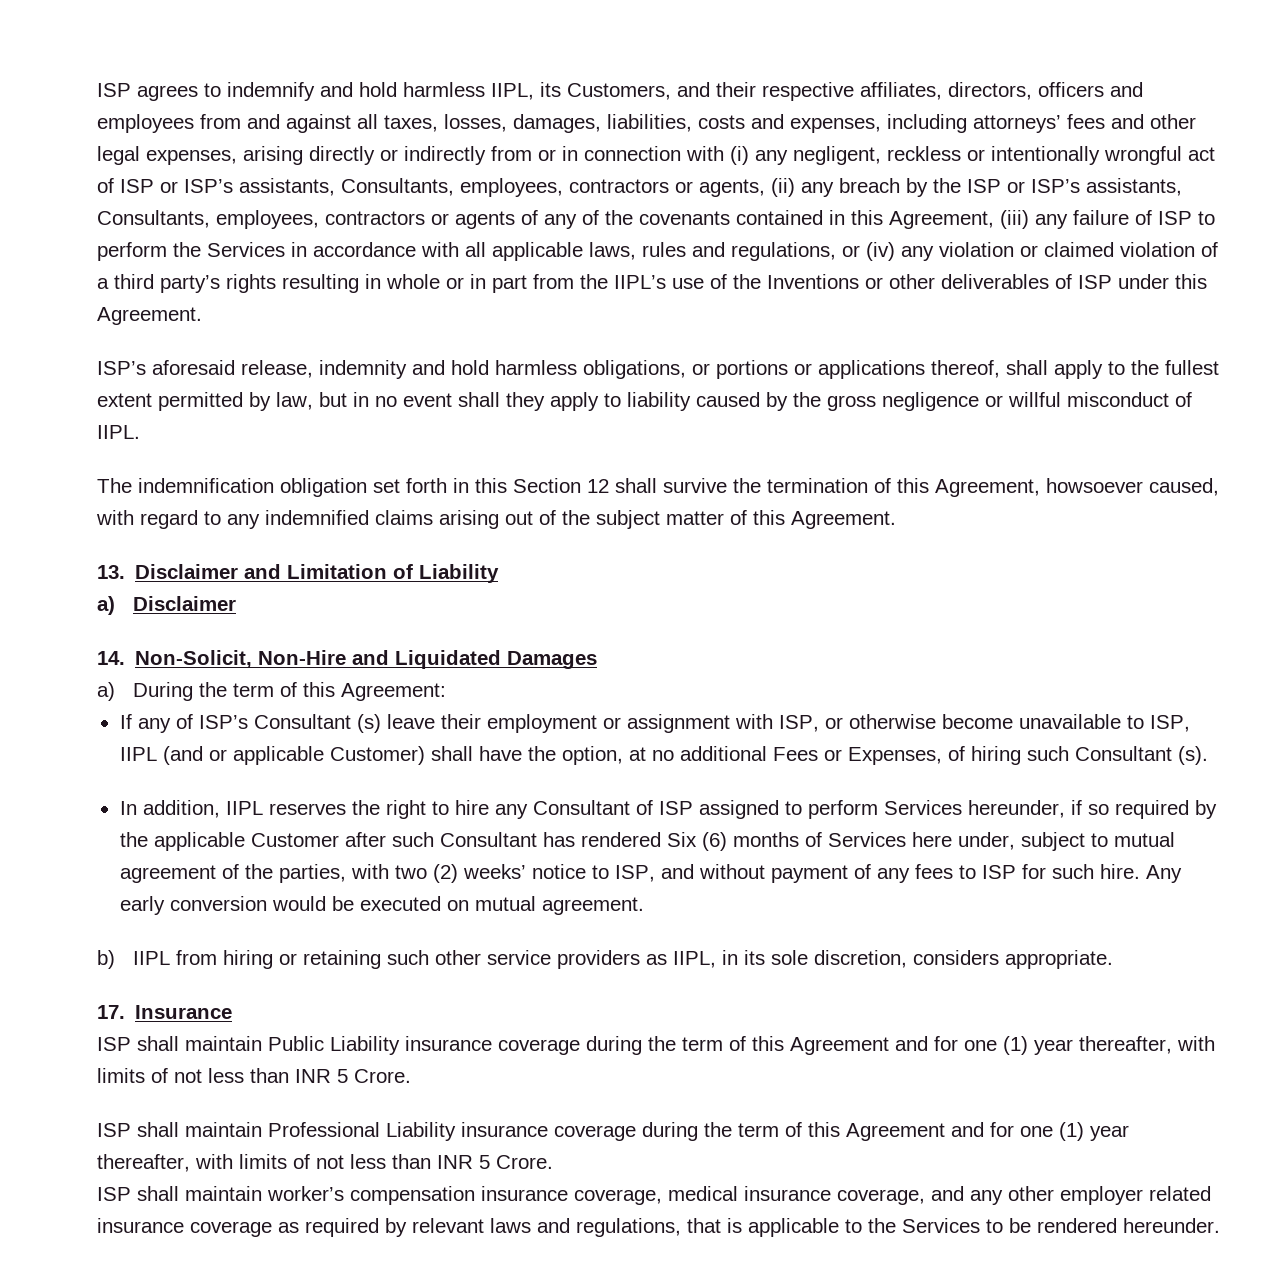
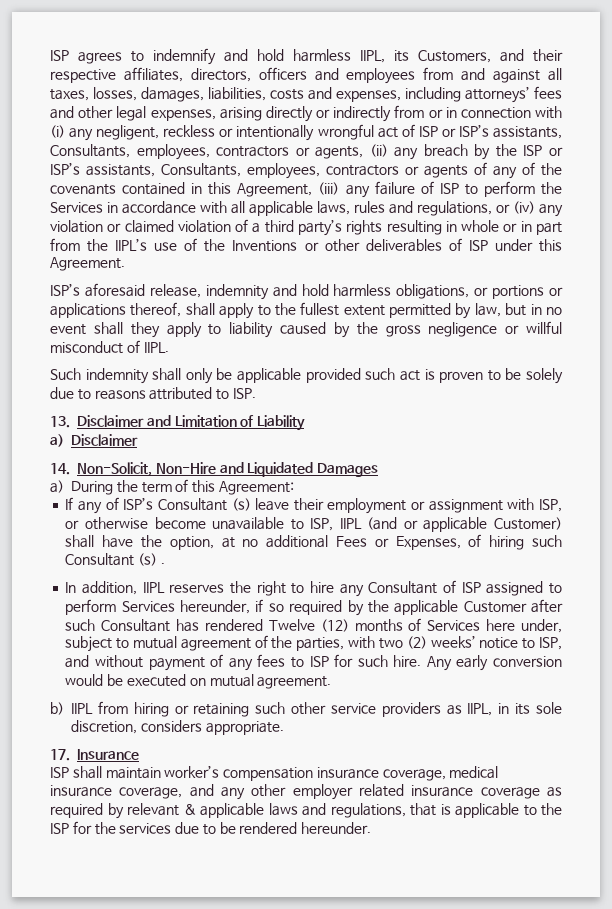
- The indemnification obligation set forth in this Section 12 shall survive the termination of this Agreement, howsoever caused, with regard to any indemnified claims arising out of the subject matter of this Agreement.
+ Such indemnity shall only be applicable provided such act is proven to be solely due to reasons attributed to ISP.
- If any of ISP’s Consultant (s) leave their employment or assignment with ISP, or otherwise become unavailable to ISP, IIPL (and or applicable Customer) shall have the option, at no additional Fees or Expenses, of hiring such Consultant (s).
+ If any of ISP’s Consultant (s) leave their employment or assignment with ISP, or otherwise become unavailable to ISP, IIPL (and or applicable Customer) shall have the option, at no additional Fees or Expenses, of hiring such Consultant (s) .
- In addition, IIPL reserves the right to hire any Consultant of ISP assigned to perform Services hereunder, if so required by the applicable Customer after such Consultant has rendered Six (6) months of Services here under, subject to mutual agreement of the parties, with two (2) weeks’ notice to ISP, and without payment of any fees to ISP for such hire.
+ In addition, IIPL reserves the right to hire any Consultant of ISP assigned to perform Services hereunder, if so required by the applicable Customer after such Consultant has rendered Twelve (12) months of Services here under, subject to mutual agreement of the parties, with two (2) weeks’ notice to ISP, and without payment of any fees to ISP for such hire.
- ISP shall maintain Public Liability insurance coverage during the term of this Agreement and for one (1) year thereafter, with limits of not less than INR 5 Crore.
- ISP shall maintain Professional Liability insurance coverage during the term of this Agreement and for one (1) year thereafter, with limits of not less than INR 5 Crore.
- ISP shall maintain worker’s compensation insurance coverage, medical insurance coverage, and any other employer related insurance coverage as required by relevant laws and regulations, that is applicable to the Services to be rendered hereunder.
+ ISP shall maintain worker’s compensation insurance coverage, medical insurance coverage, and any other employer related insurance coverage as required by relevant & applicable laws and regulations, that is applicable to the ISP for the services due to be rendered hereunder.

